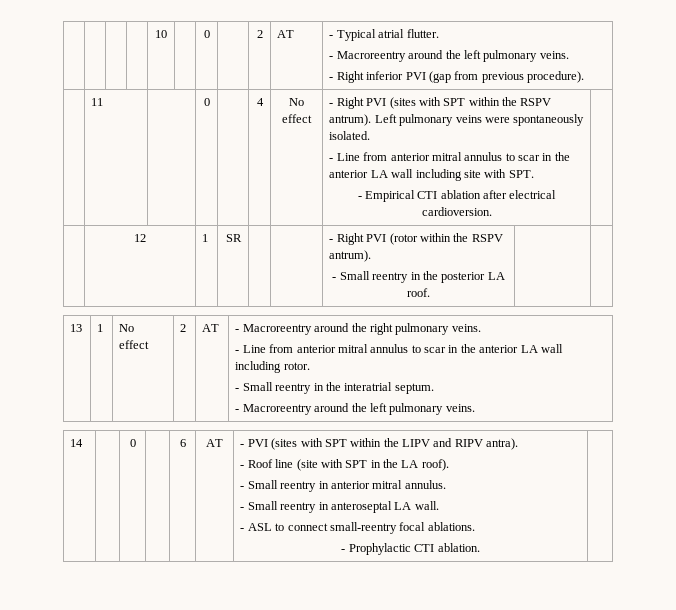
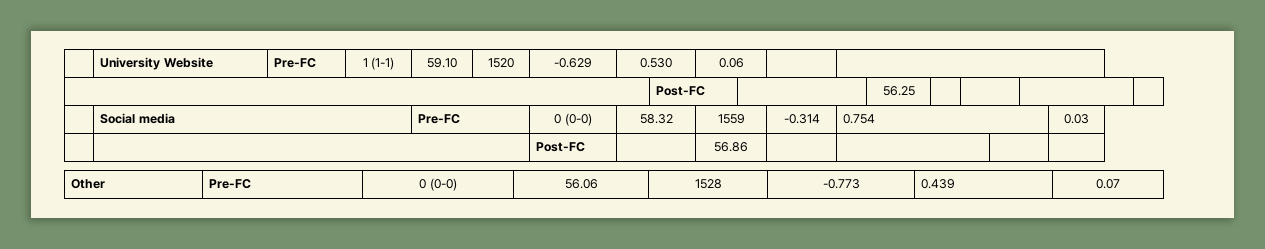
- | | | | 10 | | 0 | | 2 | AT | - Typical atrial flutter.
- - Macroreentry around the left pulmonary veins.
- - Right inferior PVI (gap from previous procedure).
- | 11 | | 0 | | 4 | No effect | - Right PVI (sites with SPT within the RSPV antrum). Left pulmonary veins were spontaneously isolated.
- - Line from anterior mitral annulus to scar in the anterior LA wall including site with SPT.
- - Empirical CTI ablation after electrical cardioversion. |
- | 12 | 1 | SR | | | - Right PVI (rotor within the RSPV antrum).
- - Small reentry in the posterior LA roof. | |
- 13 | 1 | No effect | 2 | AT | - Macroreentry around the right pulmonary veins.
- - Line from anterior mitral annulus to scar in the anterior LA wall including rotor.
- - Small reentry in the interatrial septum.
- - Macroreentry around the left pulmonary veins.
- 14 | | 0 | | 6 | AT | - PVI (sites with SPT within the LIPV and RIPV antra).
- - Roof line (site with SPT in the LA roof).
- - Small reentry in anterior mitral annulus.
- - Small reentry in anteroseptal LA wall.
- - ASL to connect small-reentry focal ablations.
- - Prophylactic CTI ablation.
+ | University Website | Pre-FC | 1 (1-1) | 59.10 | 1520 | -0.629 | 0.530 | 0.06 | |
+ | Post-FC | | 56.25 | | | |
+ | Social media | Pre-FC | 0 (0-0) | 58.32 | 1559 | -0.314 | 0.754 | 0.03
+ | | Post-FC | | 56.86 | | | |
+ Other | Pre-FC | 0 (0-0) | 56.06 | 1528 | -0.773 | 0.439 | 0.07

